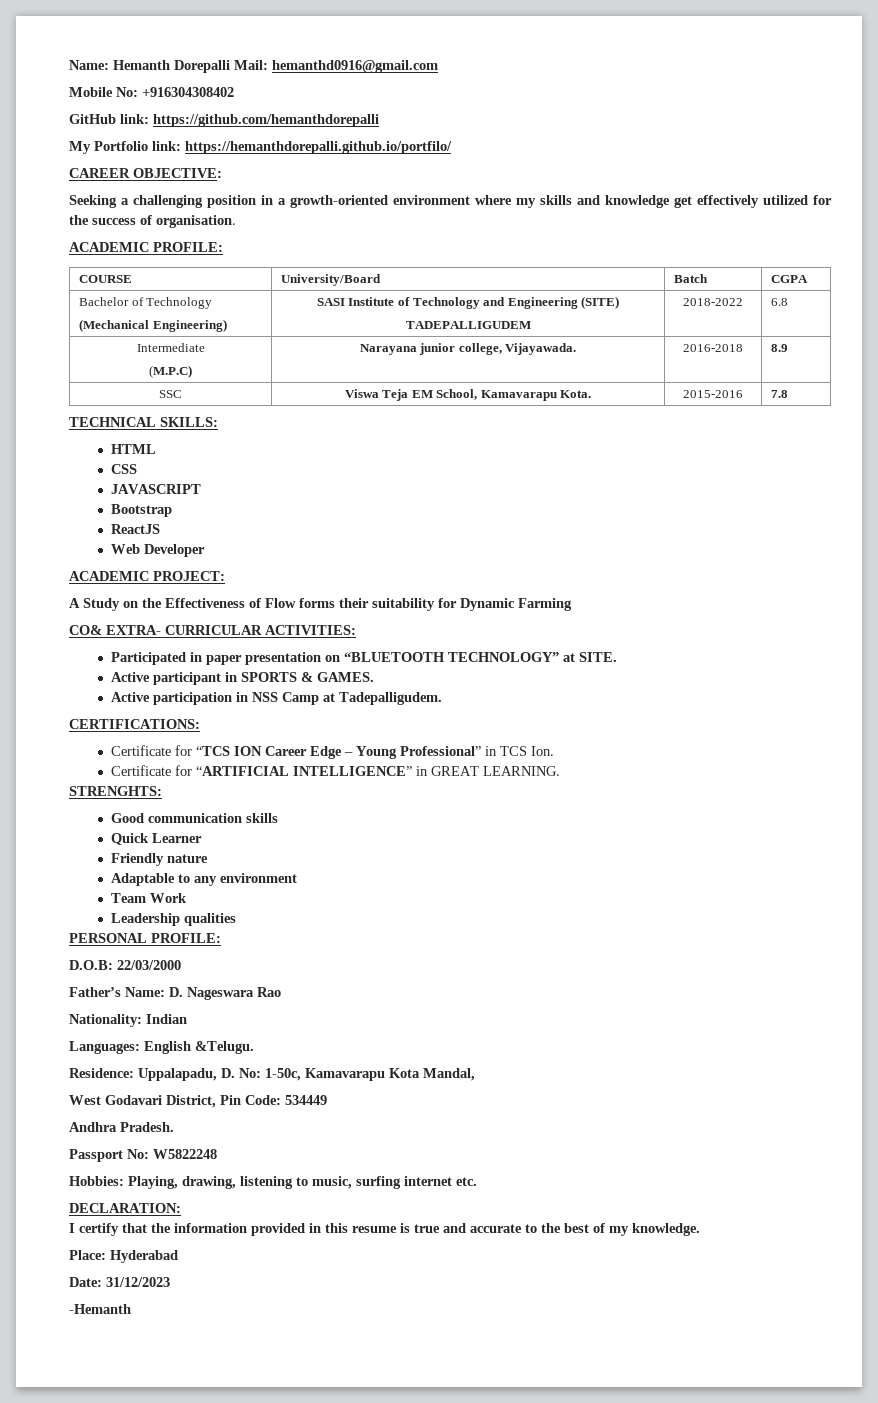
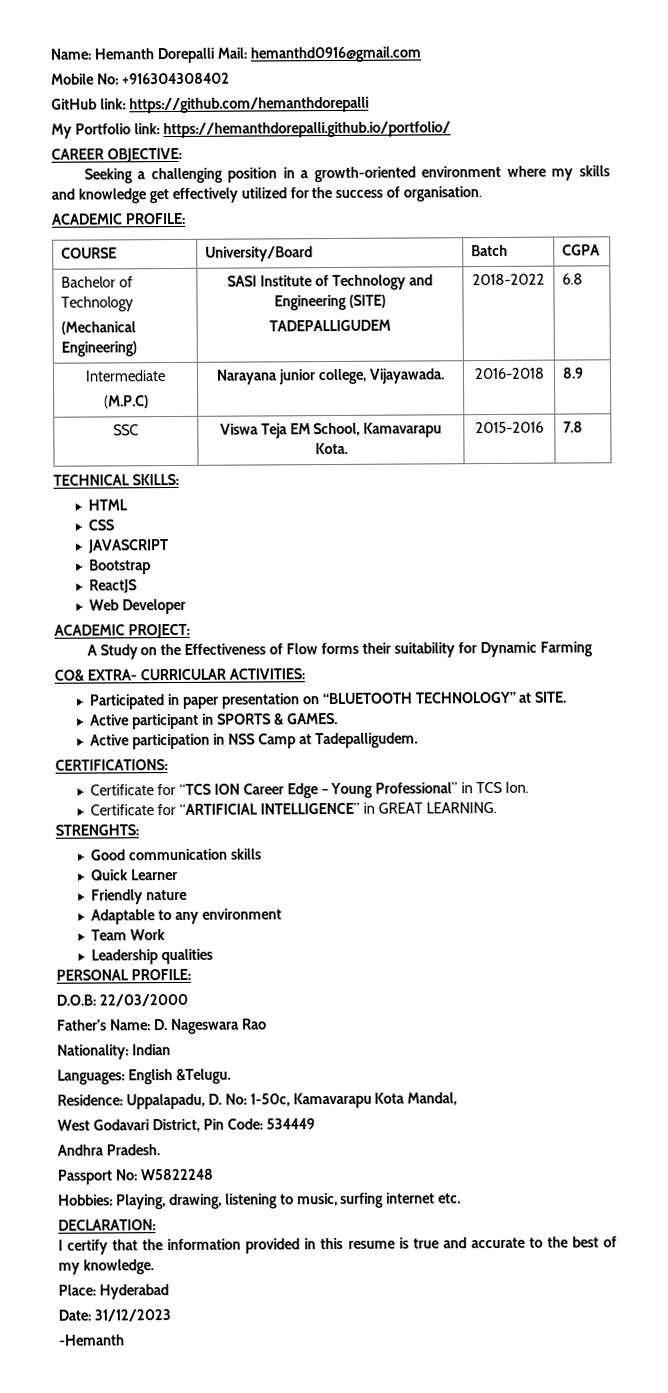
- My Portfolio link: https://hemanthdorepalli.github.io/portfilo/
+ My Portfolio link: https://hemanthdorepalli.github.io/portfolio/

